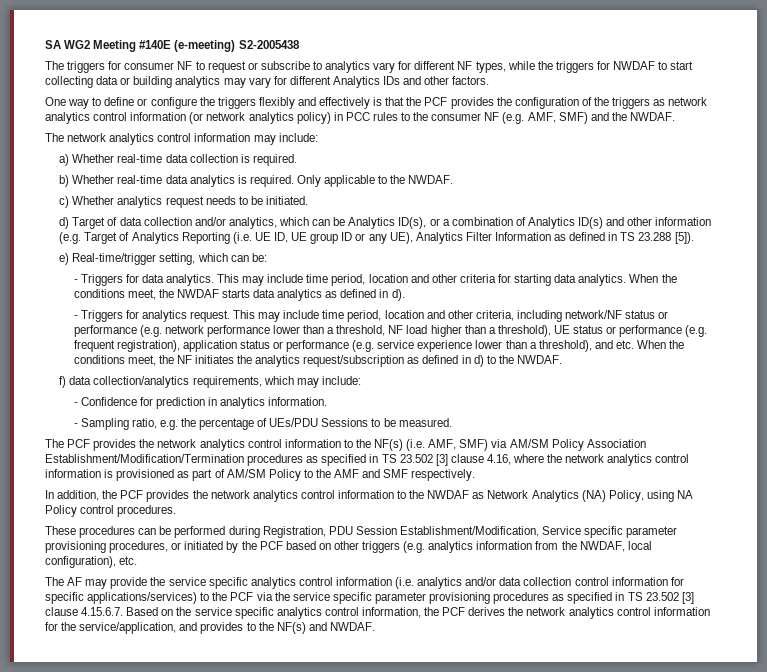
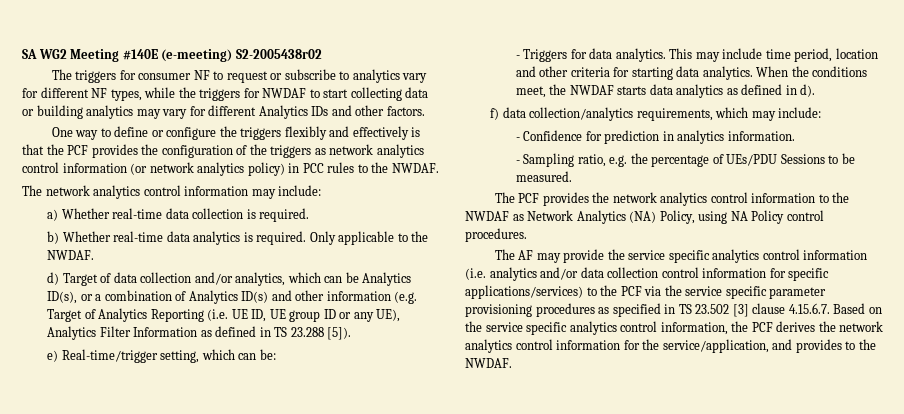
- SA WG2 Meeting #140E (e-meeting) S2-2005438
+ SA WG2 Meeting #140E (e-meeting) S2-2005438r02
- One way to define or configure the triggers flexibly and effectively is that the PCF provides the configuration of the triggers as network analytics control information (or network analytics policy) in PCC rules to the consumer NF (e.g. AMF, SMF) and the NWDAF.
+ One way to define or configure the triggers flexibly and effectively is that the PCF provides the configuration of the triggers as network analytics control information (or network analytics policy) in PCC rules to the NWDAF.
- c) Whether analytics request needs to be initiated.
- - Triggers for analytics request. This may include time period, location and other criteria, including network/NF status or performance (e.g. network performance lower than a threshold, NF load higher than a threshold), UE status or performance (e.g. frequent registration), application status or performance (e.g. service experience lower than a threshold), and etc. When the conditions meet, the NF initiates the analytics request/subscription as defined in d) to the NWDAF.
- The PCF provides the network analytics control information to the NF(s) (i.e. AMF, SMF) via AM/SM Policy Association Establishment/Modification/Termination procedures as specified in TS 23.502 [3] clause 4.16, where the network analytics control information is provisioned as part of AM/SM Policy to the AMF and SMF respectively.
- In addition, the PCF provides the network analytics control information to the NWDAF as Network Analytics (NA) Policy, using NA Policy control procedures.
+ The PCF provides the network analytics control information to the NWDAF as Network Analytics (NA) Policy, using NA Policy control procedures.
- These procedures can be performed during Registration, PDU Session Establishment/Modification, Service specific parameter provisioning procedures, or initiated by the PCF based on other triggers (e.g. analytics information from the NWDAF, local configuration), etc.
- The AF may provide the service specific analytics control information (i.e. analytics and/or data collection control information for specific applications/services) to the PCF via the service specific parameter provisioning procedures as specified in TS 23.502 [3] clause 4.15.6.7. Based on the service specific analytics control information, the PCF derives the network analytics control information for the service/application, and provides to the NF(s) and NWDAF.
+ The AF may provide the service specific analytics control information (i.e. analytics and/or data collection control information for specific applications/services) to the PCF via the service specific parameter provisioning procedures as specified in TS 23.502 [3] clause 4.15.6.7. Based on the service specific analytics control information, the PCF derives the network analytics control information for the service/application, and provides to the NWDAF.

